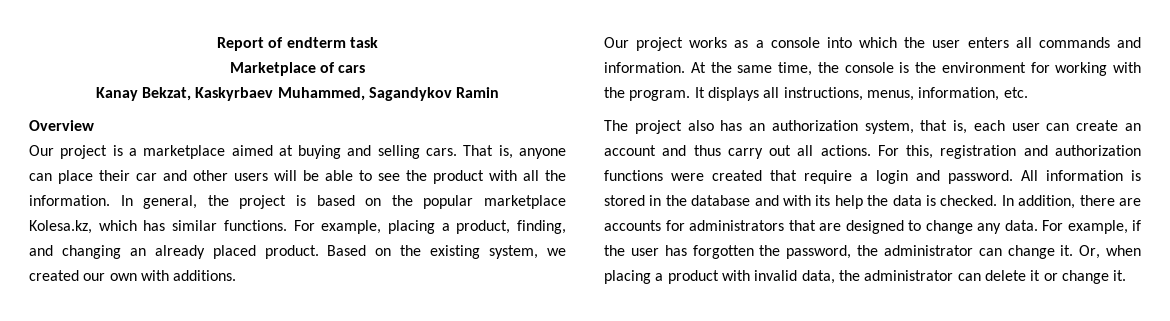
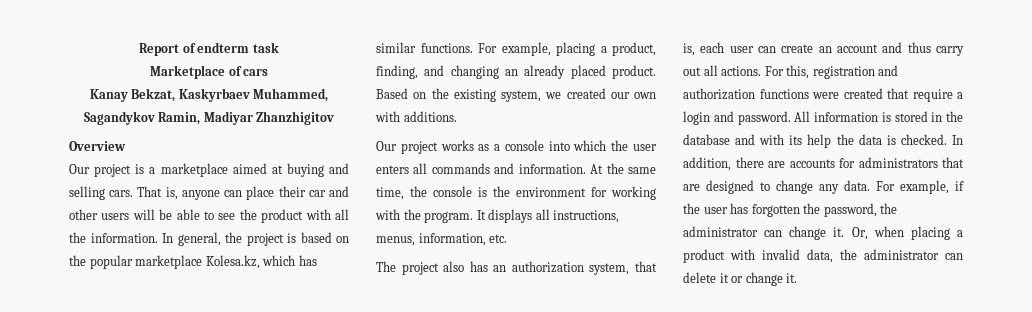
- Kanay Bekzat, Kaskyrbaev Muhammed, Sagandykov Ramin
+ Kanay Bekzat, Kaskyrbaev Muhammed, Sagandykov Ramin, Madiyar Zhanzhigitov

